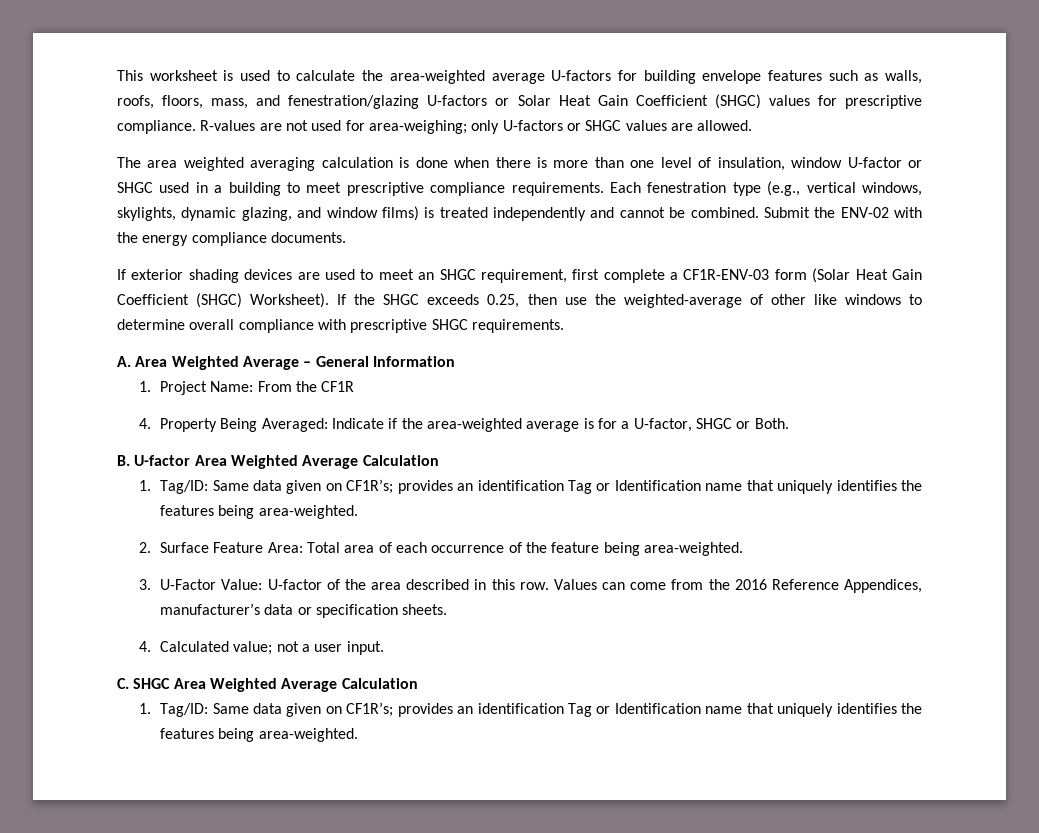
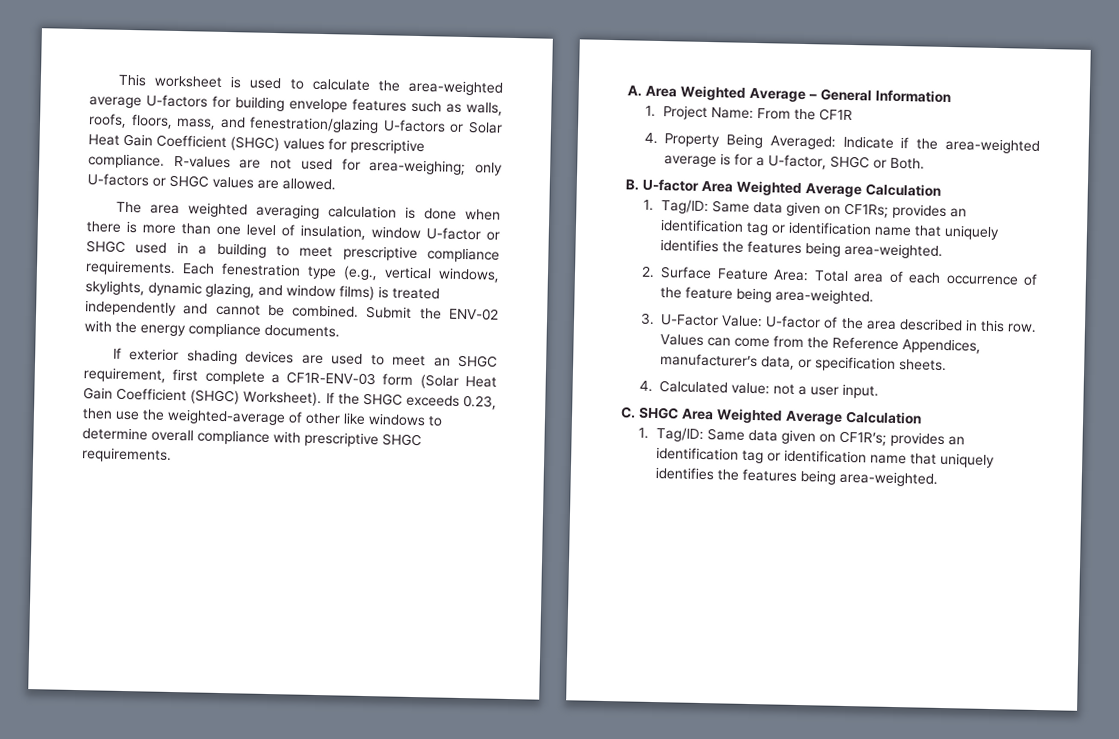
- If the SHGC exceeds 0.25, then use the weighted-average of other like windows to determine overall compliance with prescriptive SHGC requirements.
+ If the SHGC exceeds 0.23, then use the weighted-average of other like windows to determine overall compliance with prescriptive SHGC requirements.
  B. U-factor Area Weighted Average Calculation
- 1. Tag/ID: Same data given on CF1R’s; provides an identification Tag or Identification name that uniquely identifies the features being area-weighted.
+ 1. Tag/ID: Same data given on CF1Rs; provides an identification tag or identification name that uniquely identifies the features being area-weighted.
- Values can come from the 2016 Reference Appendices, manufacturer’s data or specification sheets.
+ Values can come from the Reference Appendices, manufacturer’s data, or specification sheets.
- 4. Calculated value; not a user input.
+ 4. Calculated value: not a user input.
  C. SHGC Area Weighted Average Calculation
- 1. Tag/ID: Same data given on CF1R’s; provides an identification Tag or Identification name that uniquely identifies the features being area-weighted.
+ 1. Tag/ID: Same data given on CF1R’s; provides an identification tag or identification name that uniquely identifies the features being area-weighted.

